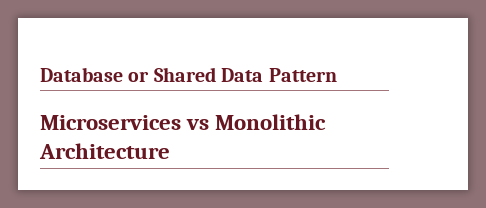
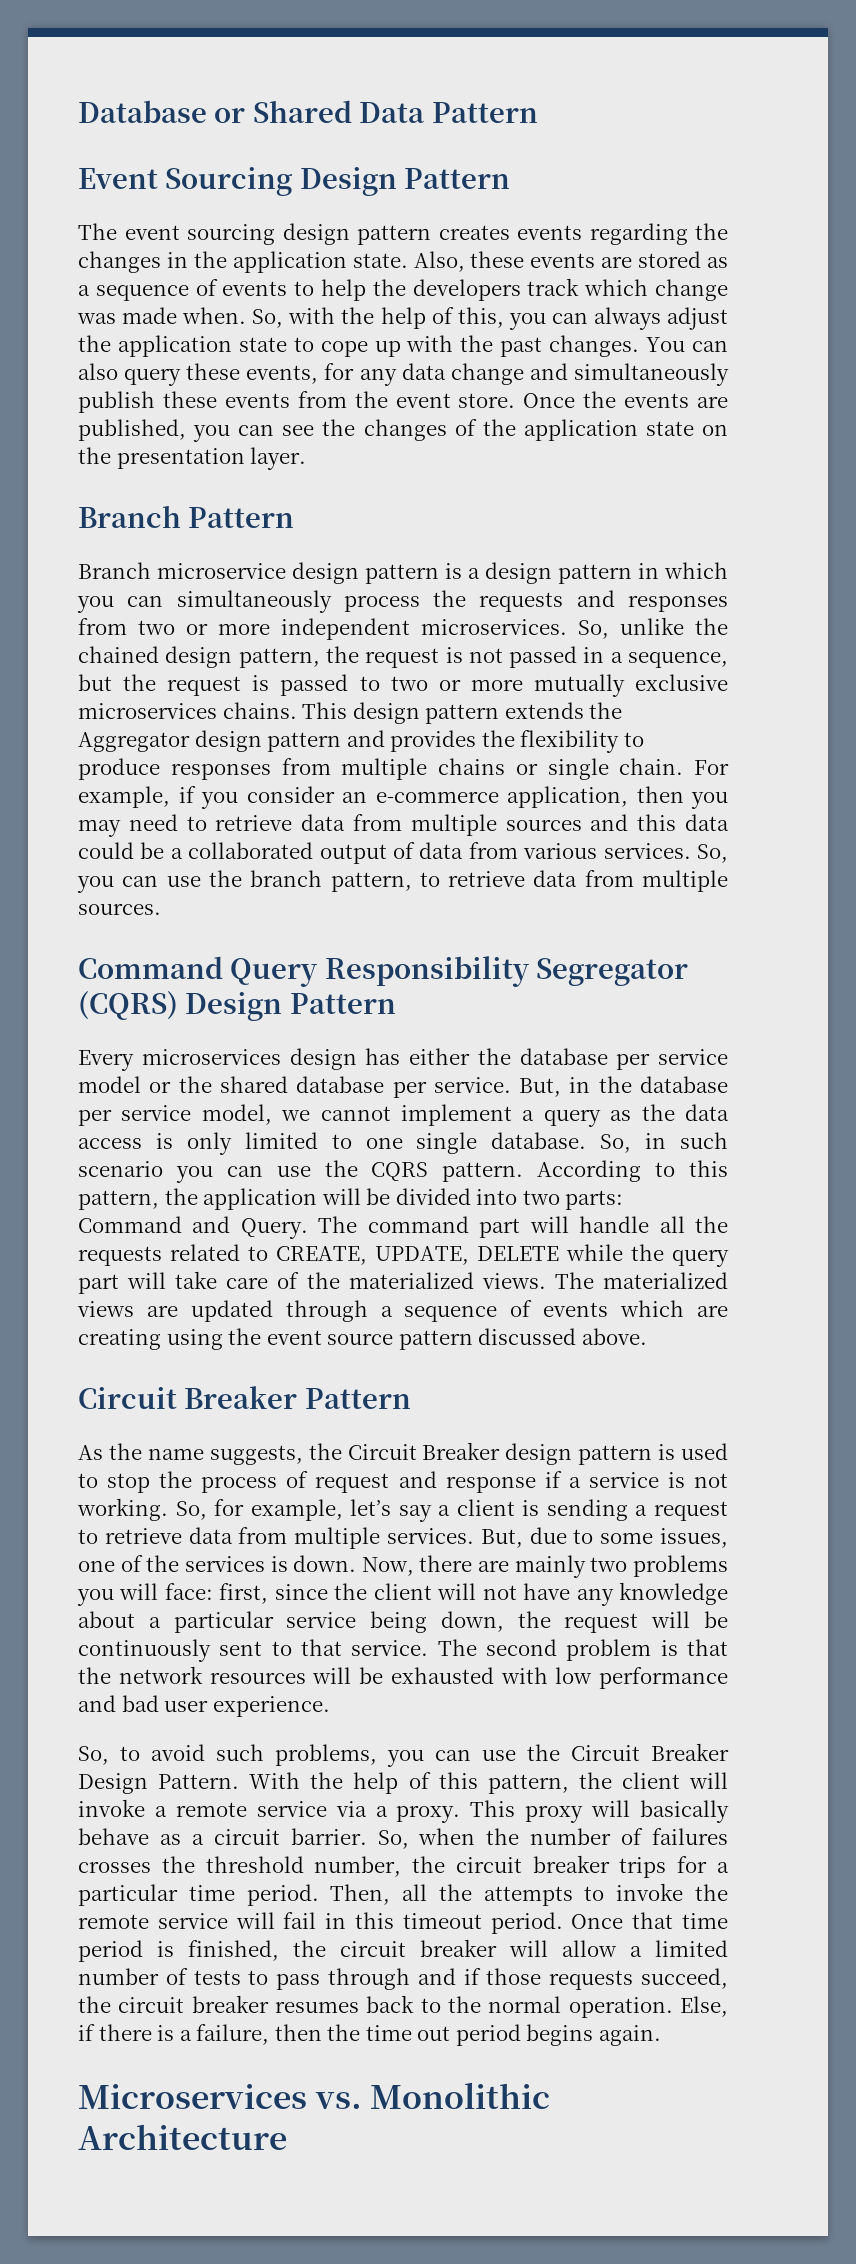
+ Event Sourcing Design Pattern
+ The event sourcing design pattern creates events regarding the changes in the application state. Also, these events are stored as a sequence of events to help the developers track which change was made when. So, with the help of this, you can always adjust the application state to cope up with the past changes. You can also query these events, for any data change and simultaneously publish these events from the event store. Once the events are published, you can see the changes of the application state on the presentation layer.
+ Branch Pattern
+ Branch microservice design pattern is a design pattern in which you can simultaneously process the requests and responses from two or more independent microservices. So, unlike the chained design pattern, the request is not passed in a sequence, but the request is passed to two or more mutually exclusive microservices chains. This design pattern extends the Aggregator design pattern and provides the flexibility to produce responses from multiple chains or single chain. For example, if you consider an e-commerce application, then you may need to retrieve data from multiple sources and this data could be a collaborated output of data from various services. So, you can use the branch pattern, to retrieve data from multiple sources.
+ Command Query Responsibility Segregator (CQRS) Design Pattern
+ Every microservices design has either the database per service model or the shared database per service. But, in the database per service model, we cannot implement a query as the data access is only limited to one single database. So, in such scenario you can use the CQRS pattern. According to this pattern, the application will be divided into two parts: Command and Query. The command part will handle all the requests related to CREATE, UPDATE, DELETE while the query part will take care of the materialized views. The materialized views are updated through a sequence of events which are creating using the event source pattern discussed above.
+ Circuit Breaker Pattern
+ As the name suggests, the Circuit Breaker design pattern is used to stop the process of request and response if a service is not working. So, for example, let’s say a client is sending a request to retrieve data from multiple services. But, due to some issues, one of the services is down. Now, there are mainly two problems you will face: first, since the client will not have any knowledge about a particular service being down, the request will be continuously sent to that service. The second problem is that the network resources will be exhausted with low performance and bad user experience.
+ So, to avoid such problems, you can use the Circuit Breaker Design Pattern. With the help of this pattern, the client will invoke a remote service via a proxy. This proxy will basically behave as a circuit barrier. So, when the number of failures crosses the threshold number, the circuit breaker trips for a particular time period. Then, all the attempts to invoke the remote service will fail in this timeout period. Once that time period is finished, the circuit breaker will allow a limited number of tests to pass through and if those requests succeed, the circuit breaker resumes back to the normal operation. Else, if there is a failure, then the time out period begins again.
- Microservices vs Monolithic Architecture
+ Microservices vs. Monolithic Architecture

